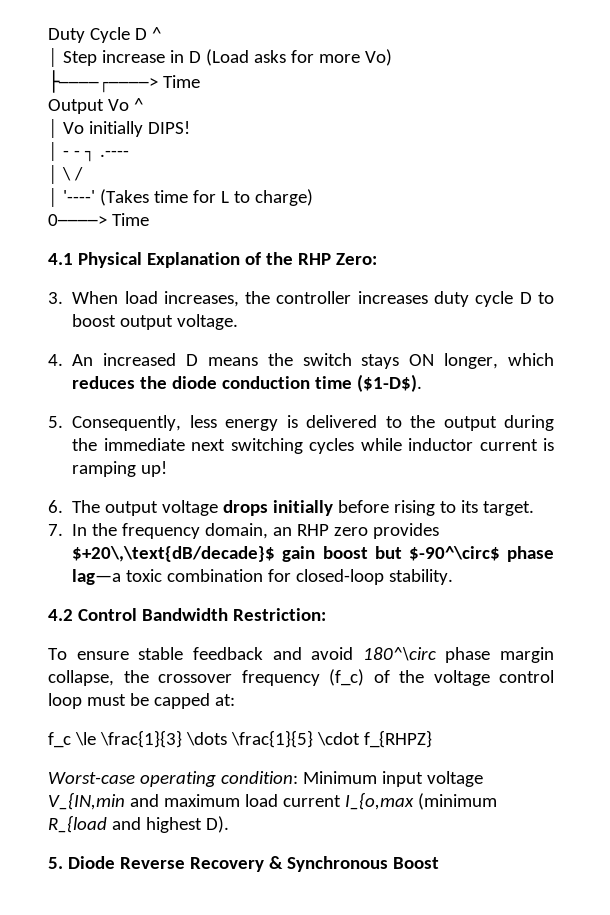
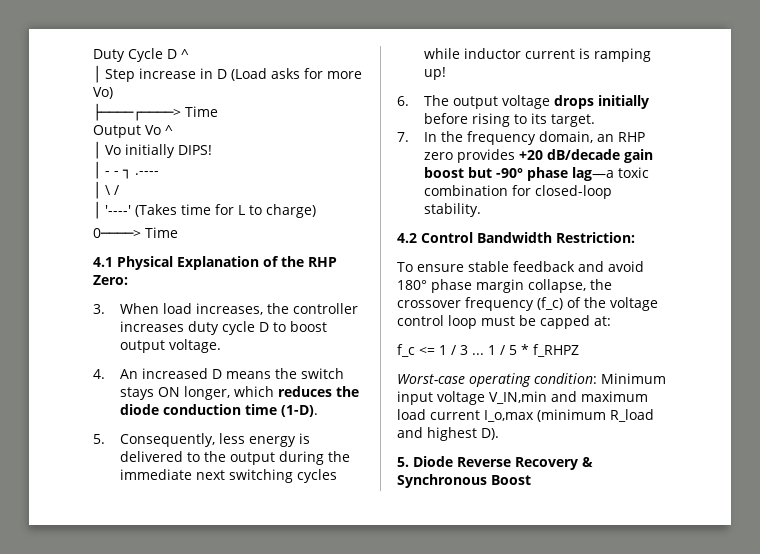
- 4. An increased D means the switch stays ON longer, which reduces the diode conduction time ($1-D$).
+ 4. An increased D means the switch stays ON longer, which reduces the diode conduction time (1-D).
- 7. In the frequency domain, an RHP zero provides $+20\,\text{dB/decade}$ gain boost but $-90^\circ$ phase lag—a toxic combination for closed-loop stability.
+ 7. In the frequency domain, an RHP zero provides +20 dB/decade gain boost but -90° phase lag—a toxic combination for closed-loop stability.
- To ensure stable feedback and avoid 180^\circ phase margin collapse, the crossover frequency (f_c) of the voltage control loop must be capped at:
+ To ensure stable feedback and avoid 180° phase margin collapse, the crossover frequency (f_c) of the voltage control loop must be capped at:
- f_c \le \frac{1}{3} \dots \frac{1}{5} \cdot f_{RHPZ}
+ f_c <= 1 / 3 ... 1 / 5 * f_RHPZ
- Worst-case operating condition: Minimum input voltage V_{IN,min and maximum load current I_{o,max (minimum R_{load and highest D).
+ Worst-case operating condition: Minimum input voltage V_IN,min and maximum load current I_o,max (minimum R_load and highest D).

